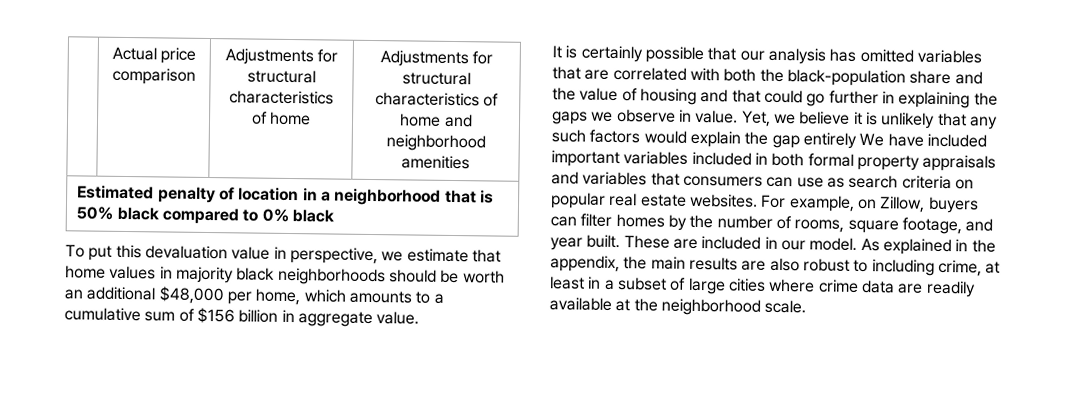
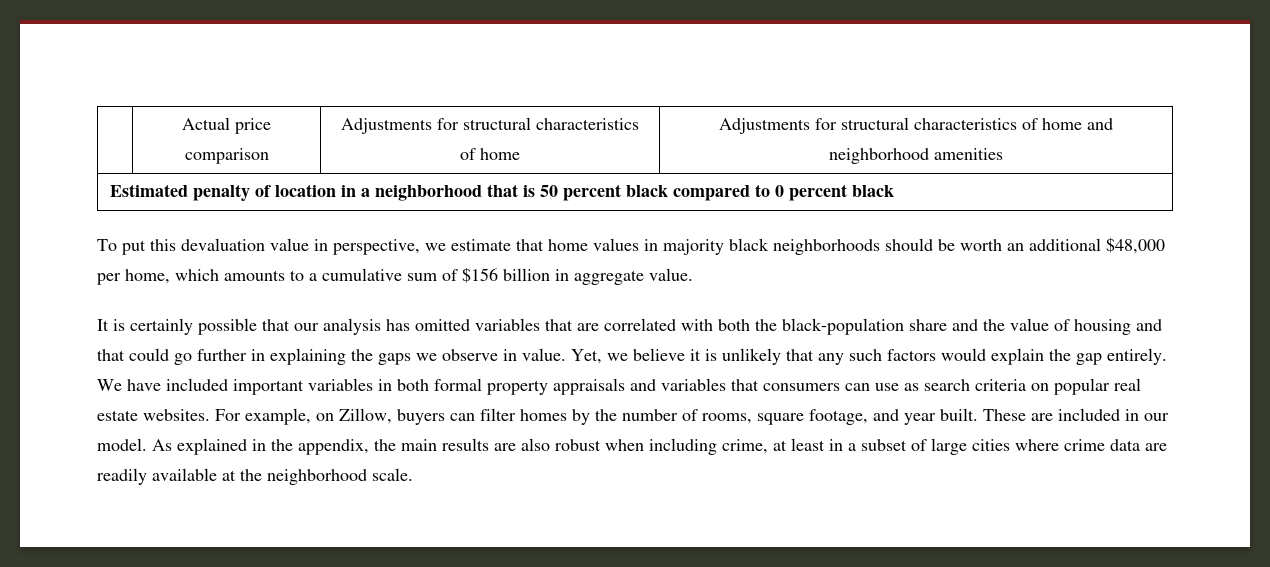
- Estimated penalty of location in a neighborhood that is 50% black compared to 0% black
+ Estimated penalty of location in a neighborhood that is 50 percent black compared to 0 percent black
- Yet, we believe it is unlikely that any such factors would explain the gap entirely We have included important variables included in both formal property appraisals and variables that consumers can use as search criteria on popular real estate websites.
+ Yet, we believe it is unlikely that any such factors would explain the gap entirely. We have included important variables in both formal property appraisals and variables that consumers can use as search criteria on popular real estate websites.
- As explained in the appendix, the main results are also robust to including crime, at least in a subset of large cities where crime data are readily available at the neighborhood scale.
+ As explained in the appendix, the main results are also robust when including crime, at least in a subset of large cities where crime data are readily available at the neighborhood scale.

